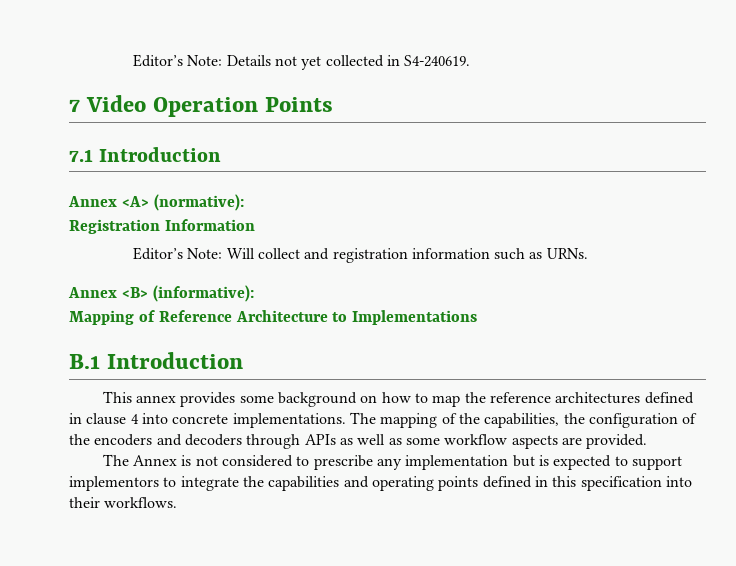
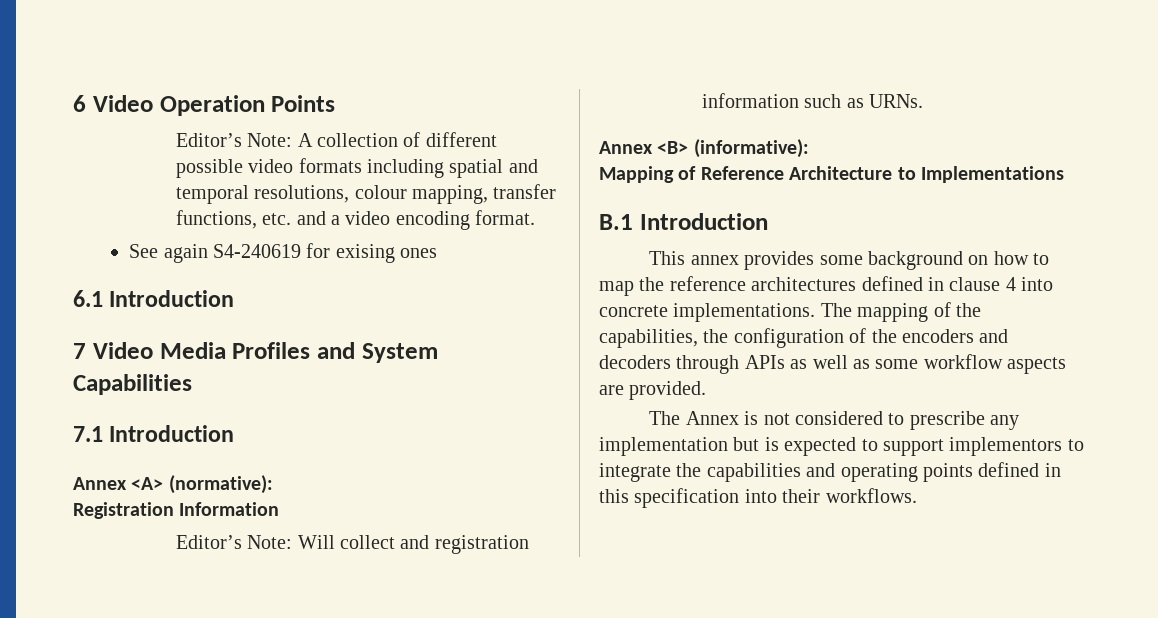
- Editor’s Note: Details not yet collected in S4-240619.
- 7 Video Operation Points
+ 6 Video Operation Points
+ Editor’s Note: A collection of different possible video formats including spatial and temporal resolutions, colour mapping, transfer functions, etc. and a video encoding format.
+ See again S4-240619 for exising ones
+ 6.1 Introduction
+ 7 Video Media Profiles and System Capabilities

